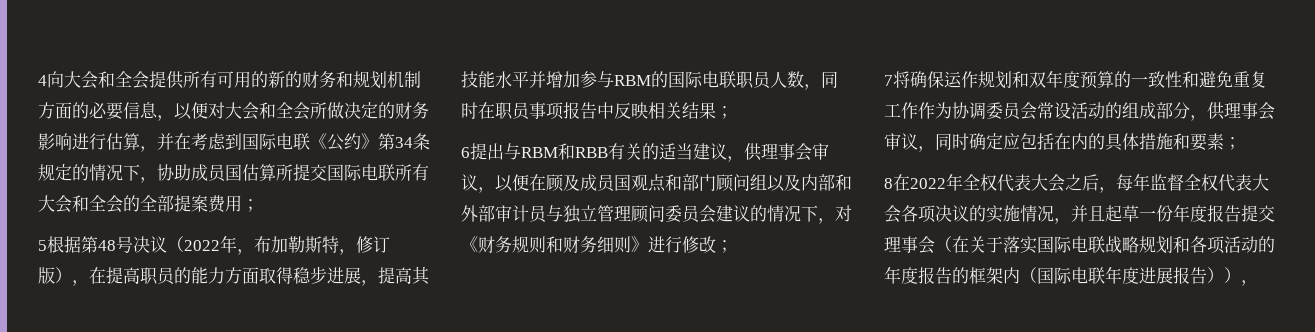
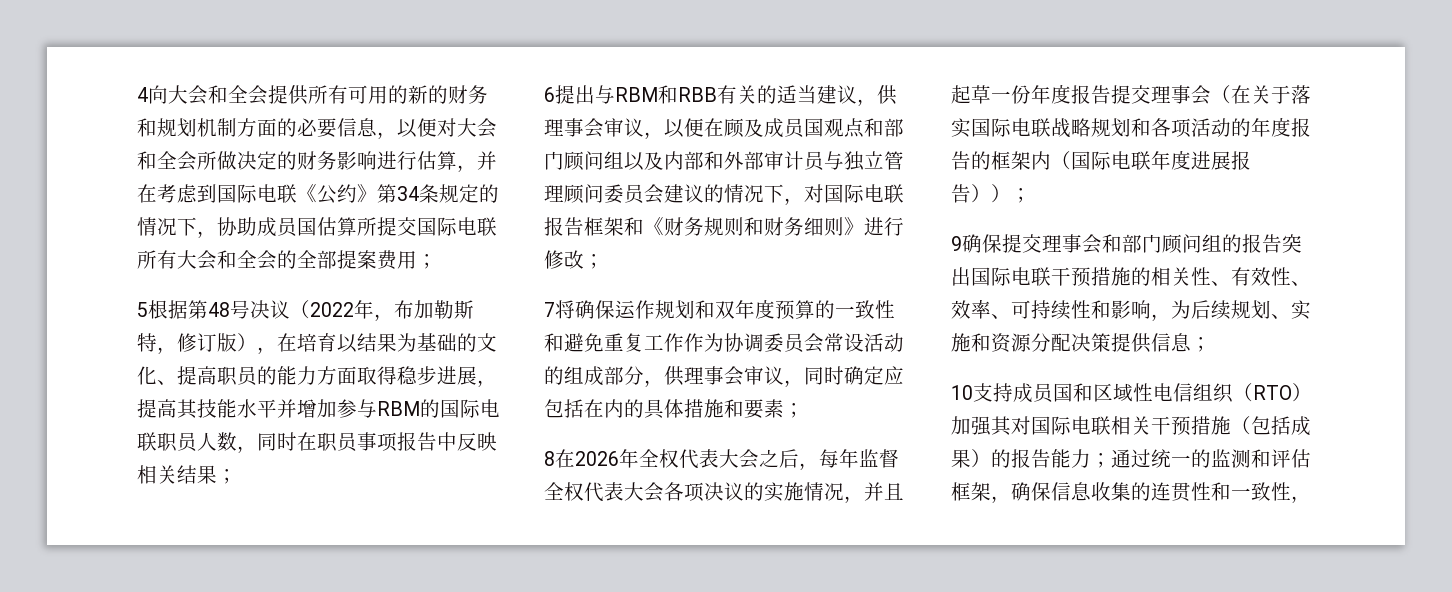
- 5根据第48号决议（2022年，布加勒斯特，修订版），在提高职员的能力方面取得稳步进展，提高其技能水平并增加参与RBM的国际电联职员人数，同时在职员事项报告中反映相关结果；
+ 5根据第48号决议（2022年，布加勒斯特，修订版），在培育以结果为基础的文化、提高职员的能力方面取得稳步进展，提高其技能水平并增加参与RBM的国际电联职员人数，同时在职员事项报告中反映相关结果；
- 6提出与RBM和RBB有关的适当建议，供理事会审议，以便在顾及成员国观点和部门顾问组以及内部和外部审计员与独立管理顾问委员会建议的情况下，对《财务规则和财务细则》进行修改；
+ 6提出与RBM和RBB有关的适当建议，供理事会审议，以便在顾及成员国观点和部门顾问组以及内部和外部审计员与独立管理顾问委员会建议的情况下，对国际电联报告框架和《财务规则和财务细则》进行修改；
- 8在2022年全权代表大会之后，每年监督全权代表大会各项决议的实施情况，并且起草一份年度报告提交理事会（在关于落实国际电联战略规划和各项活动的年度报告的框架内（国际电联年度进展报告）），
+ 8在2026年全权代表大会之后，每年监督全权代表大会各项决议的实施情况，并且起草一份年度报告提交理事会（在关于落实国际电联战略规划和各项活动的年度报告的框架内（国际电联年度进展报告））；
+ 9确保提交理事会和部门顾问组的报告突出国际电联干预措施的相关性、有效性、效率、可持续性和影响，为后续规划、实施和资源分配决策提供信息；
+ 10支持成员国和区域性电信组织（RTO）加强其对国际电联相关干预措施（包括成果）的报告能力；通过统一的监测和评估框架，确保信息收集的连贯性和一致性，

